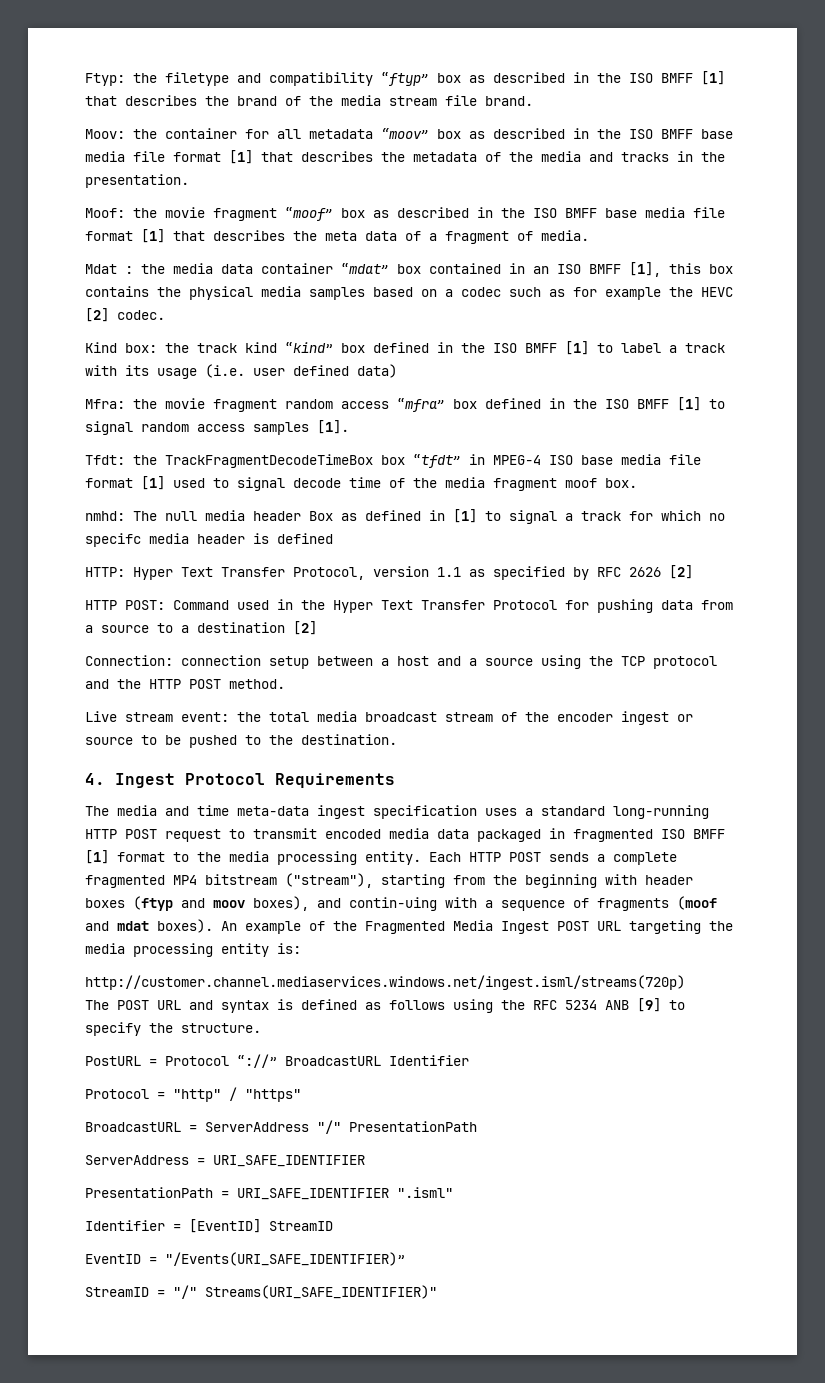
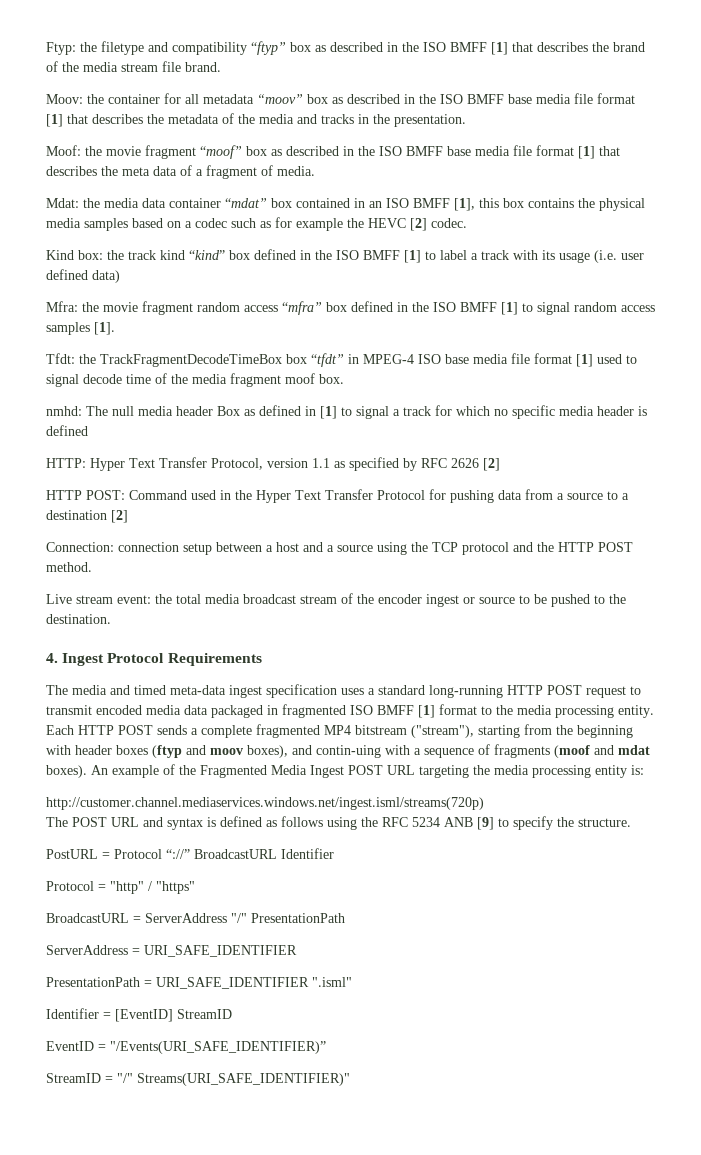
- Mdat : the media data container “mdat” box contained in an ISO BMFF [1], this box contains the physical media samples based on a codec such as for example the HEVC [2] codec.
+ Mdat: the media data container “mdat” box contained in an ISO BMFF [1], this box contains the physical media samples based on a codec such as for example the HEVC [2] codec.
- nmhd: The null media header Box as defined in [1] to signal a track for which no specifc media header is defined
+ nmhd: The null media header Box as defined in [1] to signal a track for which no specific media header is defined
- The media and time meta-data ingest specification uses a standard long-running HTTP POST request to transmit encoded media data packaged in fragmented ISO BMFF [1] format to the media processing entity.
+ The media and timed meta-data ingest specification uses a standard long-running HTTP POST request to transmit encoded media data packaged in fragmented ISO BMFF [1] format to the media processing entity.

